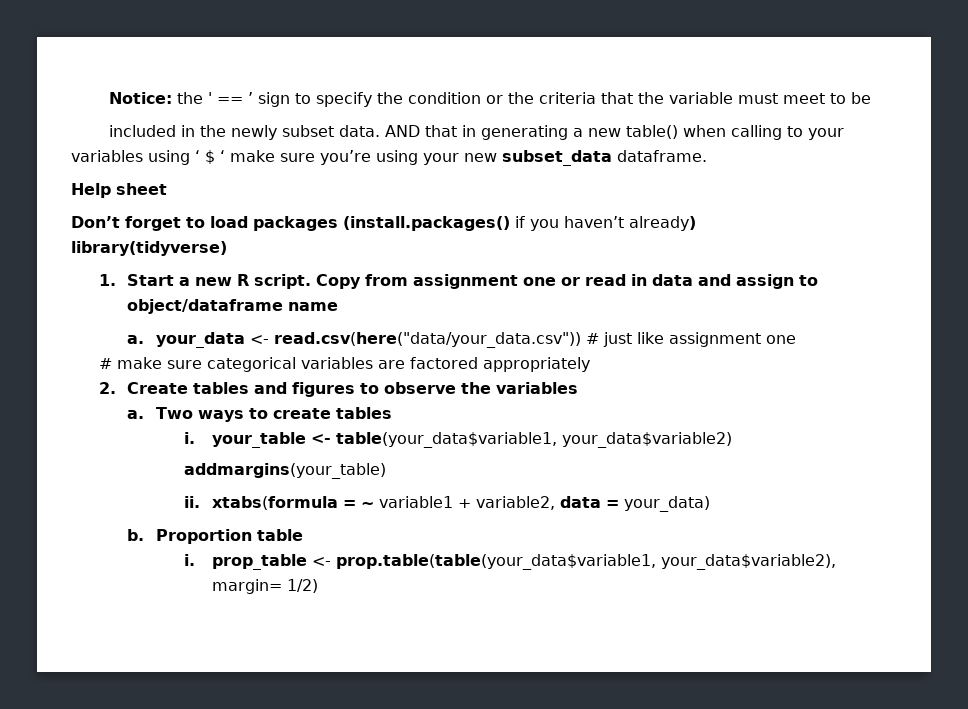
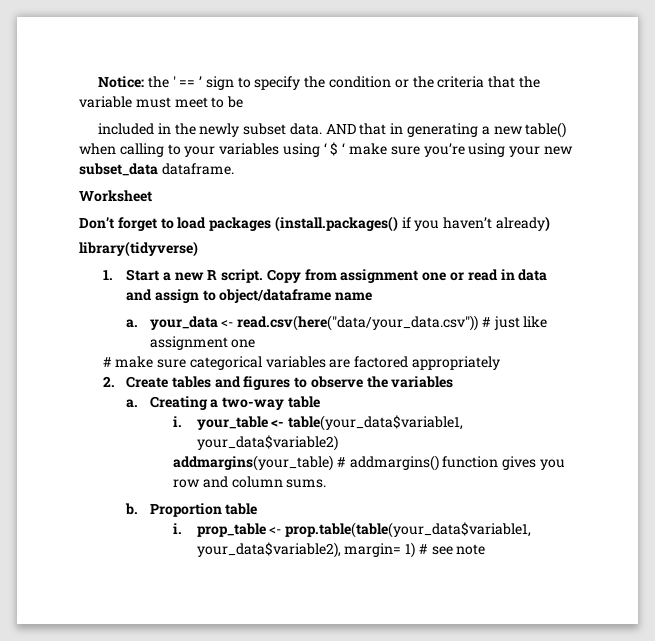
- Help sheet
+ Worksheet
- Two ways to create tables
+ Creating a two-way table
- addmargins(your_table)
- ii. xtabs(formula = ~ variable1 + variable2, data = your_data)
+ addmargins(your_table) # addmargins() function gives you row and column sums.
- i. prop_table <- prop.table(table(your_data$variable1, your_data$variable2), margin= 1/2)
+ i. prop_table <- prop.table(table(your_data$variable1, your_data$variable2), margin= 1) # see note

